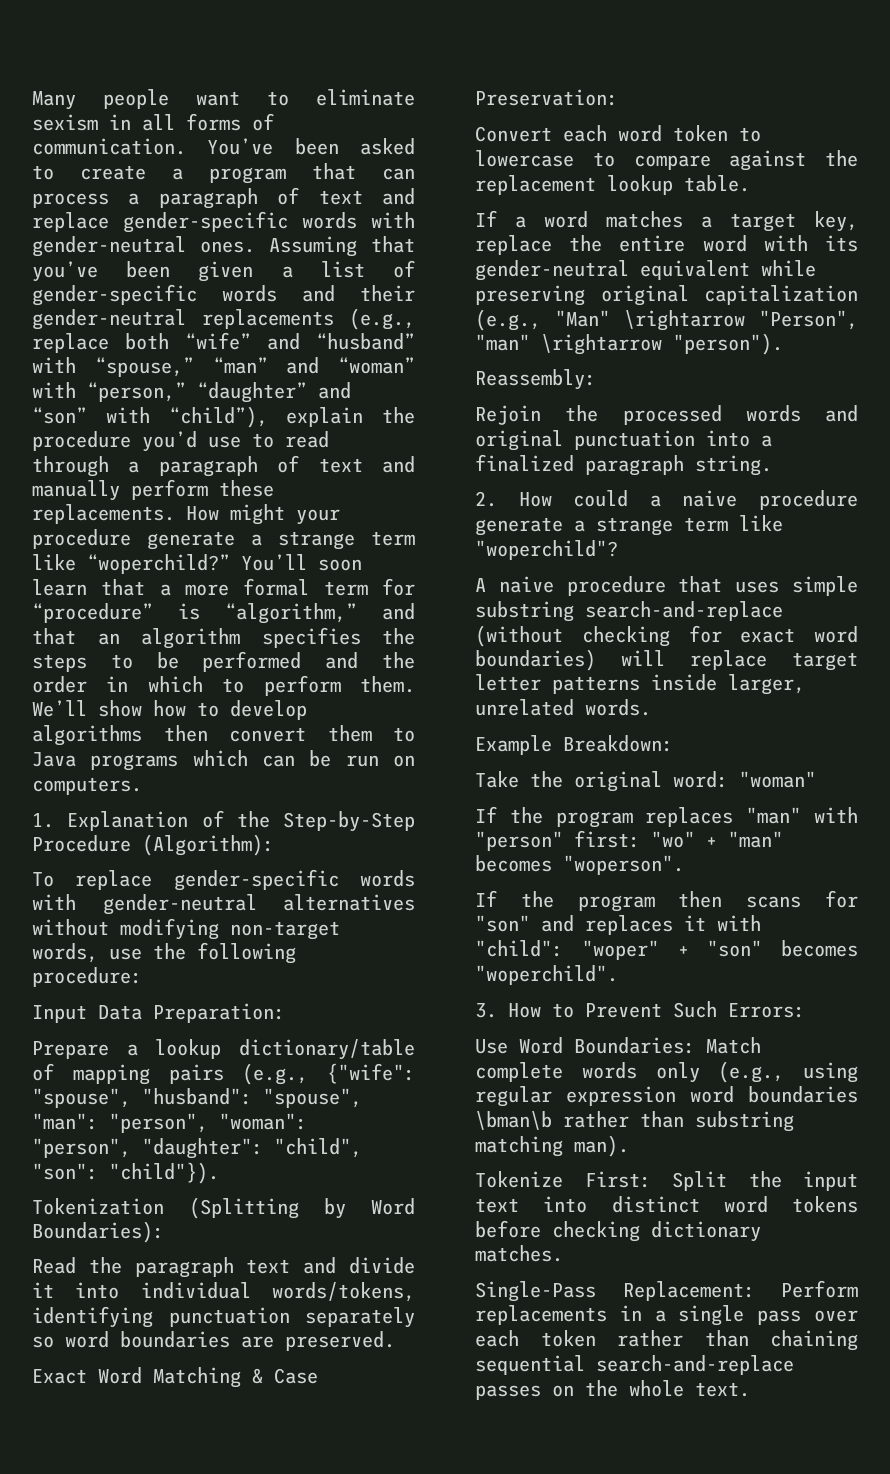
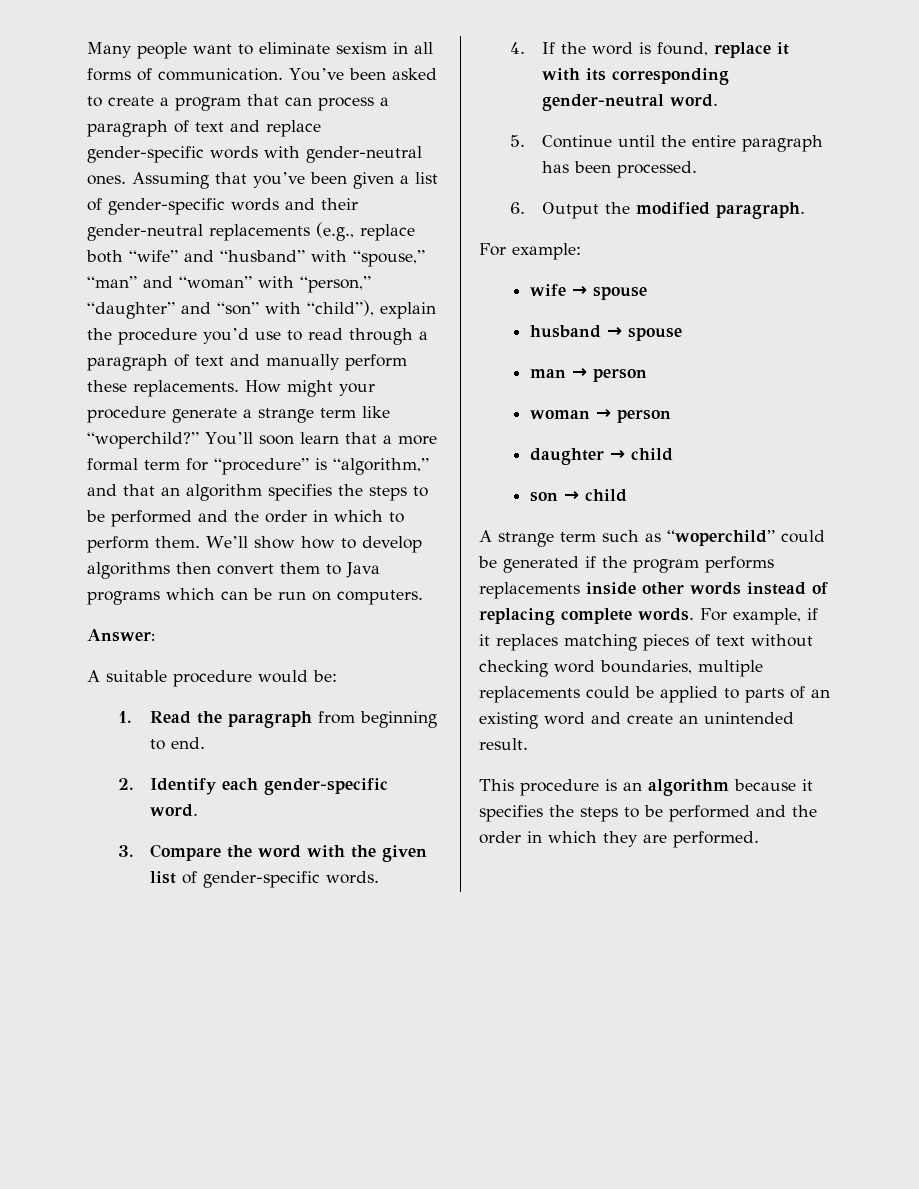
- 1. Explanation of the Step-by-Step Procedure (Algorithm):
- To replace gender-specific words with gender-neutral alternatives without modifying non-target words, use the following procedure:
- Input Data Preparation:
- Prepare a lookup dictionary/table of mapping pairs (e.g., {"wife": "spouse", "husband": "spouse", "man": "person", "woman": "person", "daughter": "child", "son": "child"}).
- Tokenization (Splitting by Word Boundaries):
- Read the paragraph text and divide it into individual words/tokens, identifying punctuation separately so word boundaries are preserved.
- Exact Word Matching & Case Preservation:
- Convert each word token to lowercase to compare against the replacement lookup table.
- If a word matches a target key, replace the entire word with its gender-neutral equivalent while preserving original capitalization (e.g., "Man" \rightarrow "Person", "man" \rightarrow "person").
- Reassembly:
- Rejoin the processed words and original punctuation into a finalized paragraph string.
- 2. How could a naive procedure generate a strange term like "woperchild"?
- A naive procedure that uses simple substring search-and-replace (without checking for exact word boundaries) will replace target letter patterns inside larger, unrelated words.
- Example Breakdown:
- Take the original word: "woman"
- If the program replaces "man" with "person" first: "wo" + "man" becomes "woperson".
- If the program then scans for "son" and replaces it with "child": "woper" + "son" becomes "woperchild".
- 3. How to Prevent Such Errors:
- Use Word Boundaries: Match complete words only (e.g., using regular expression word boundaries \bman\b rather than substring matching man).
- Tokenize First: Split the input text into distinct word tokens before checking dictionary matches.
- Single-Pass Replacement: Perform replacements in a single pass over each token rather than chaining sequential search-and-replace passes on the whole text.
+ Answer:
+ A suitable procedure would be:
+ 1. Read the paragraph from beginning to end.
+ 2. Identify each gender-specific word.
+ 3. Compare the word with the given list of gender-specific words.
+ 4. If the word is found, replace it with its corresponding gender-neutral word.
+ 5. Continue until the entire paragraph has been processed.
+ 6. Output the modified paragraph.
+ For example:
+ wife → spouse
+ husband → spouse
+ man → person
+ woman → person
+ daughter → child
+ son → child
+ A strange term such as “woperchild” could be generated if the program performs replacements inside other words instead of replacing complete words. For example, if it replaces matching pieces of text without checking word boundaries, multiple replacements could be applied to parts of an existing word and create an unintended result.
+ This procedure is an algorithm because it specifies the steps to be performed and the order in which they are performed.

